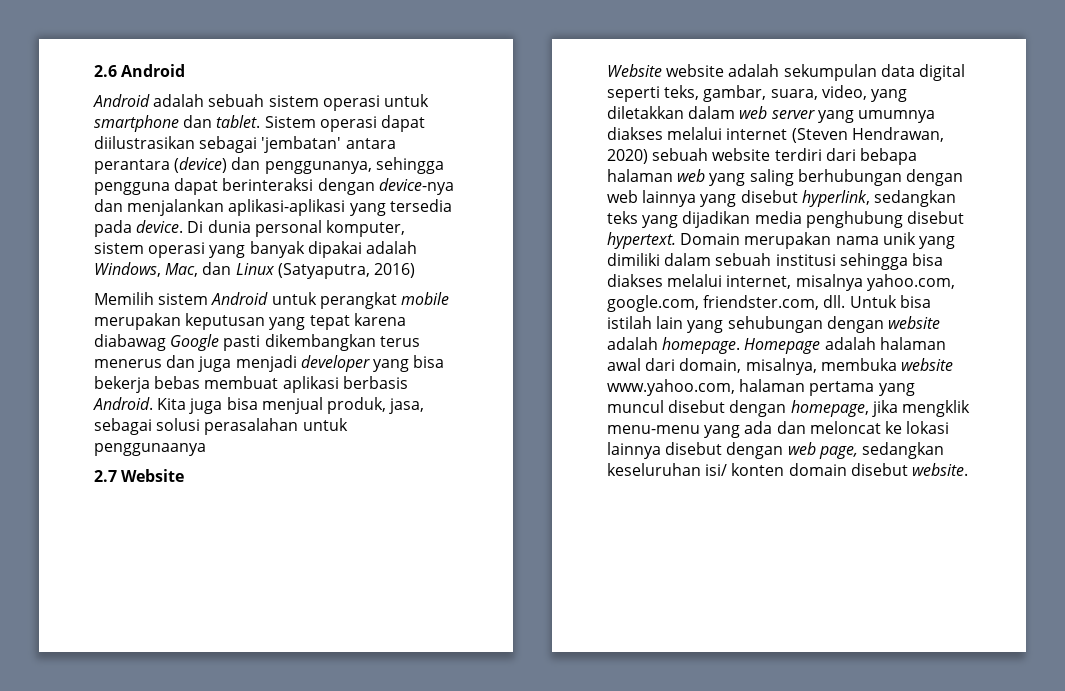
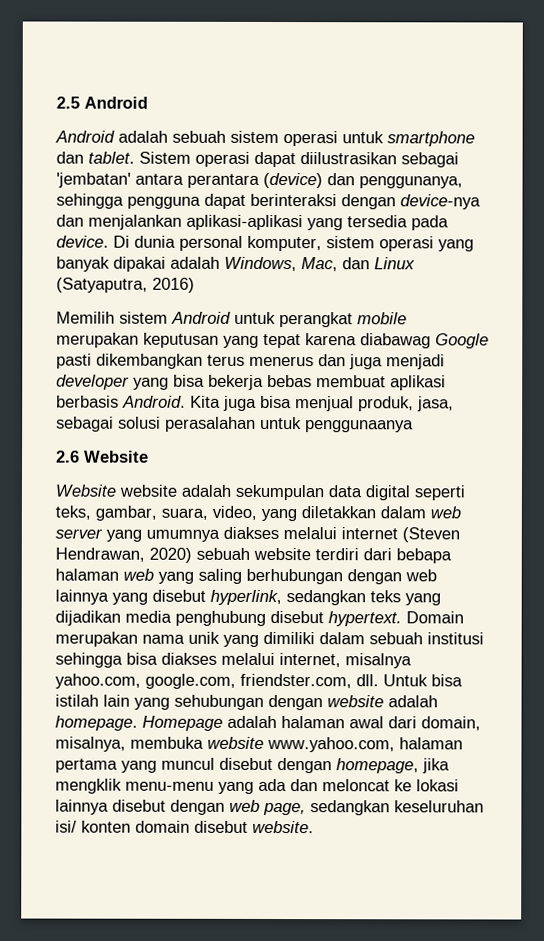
- 2.6 Android
+ 2.5 Android
- 2.7 Website
+ 2.6 Website

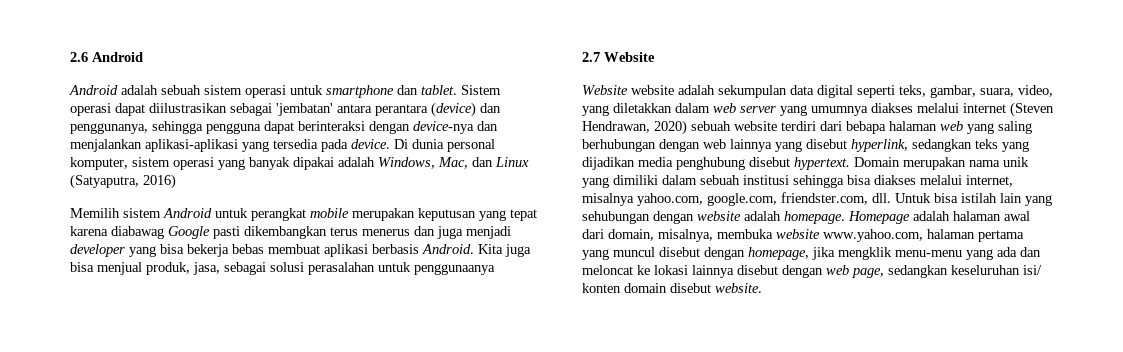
- 2.5 Android
+ 2.6 Android
- 2.6 Website
+ 2.7 Website

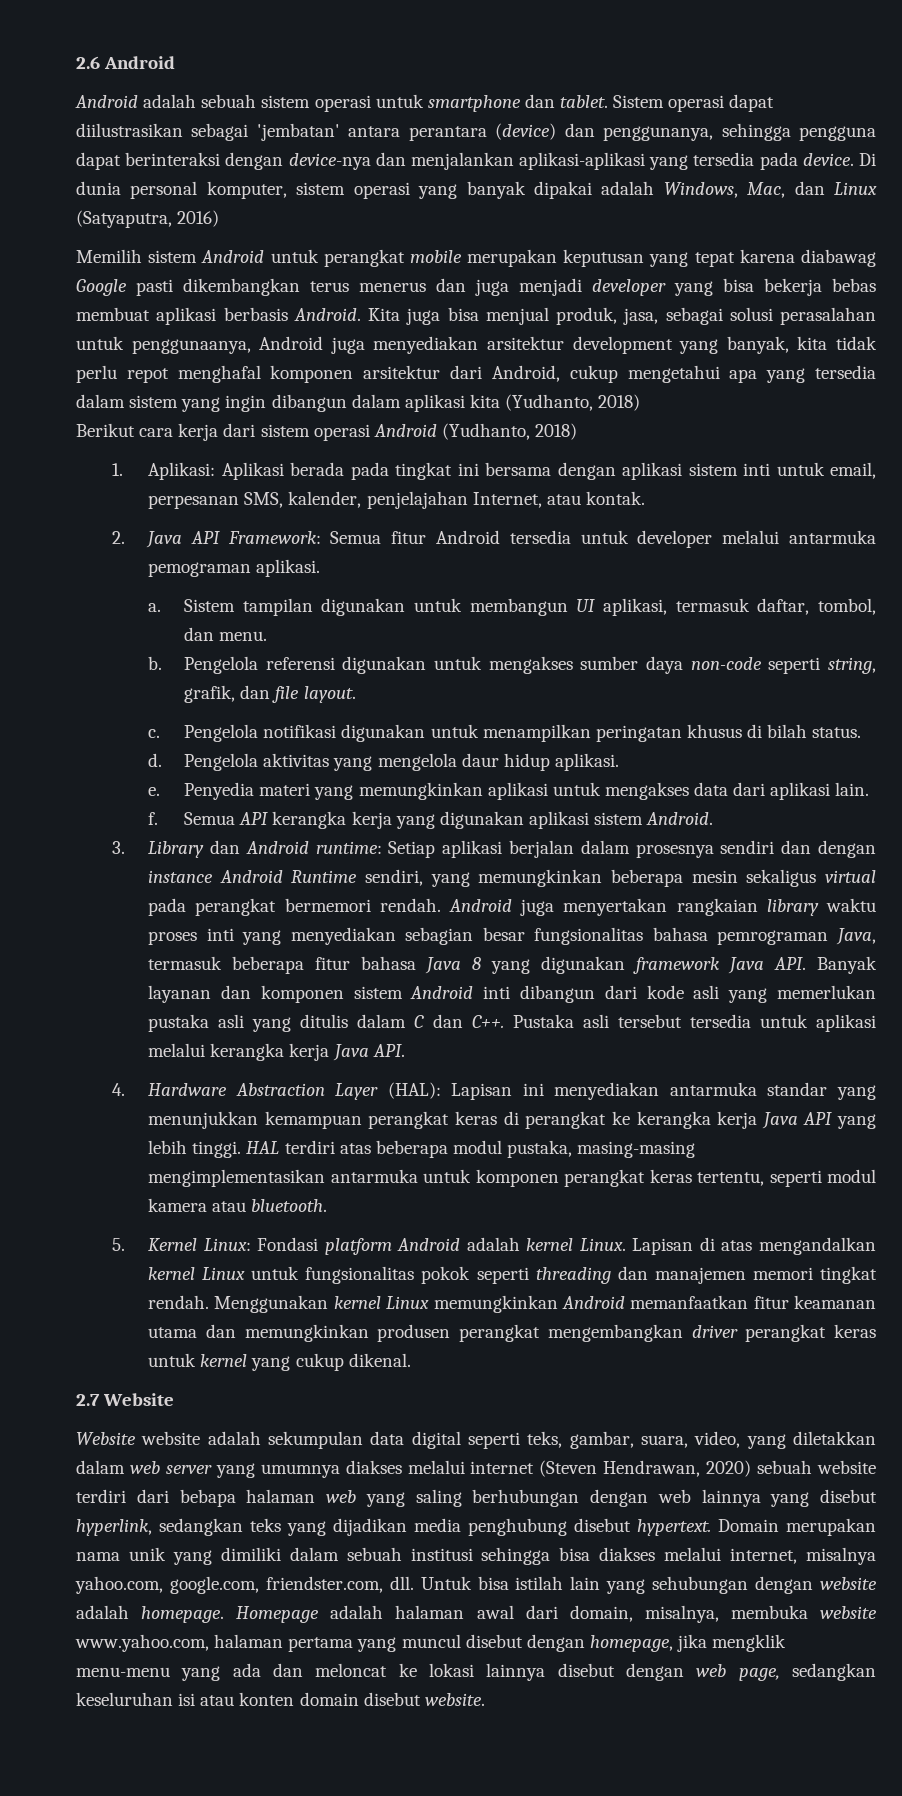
- Kita juga bisa menjual produk, jasa, sebagai solusi perasalahan untuk penggunaanya
+ Kita juga bisa menjual produk, jasa, sebagai solusi perasalahan untuk penggunaanya, Android juga menyediakan arsitektur development yang banyak, kita tidak perlu repot menghafal komponen arsitektur dari Android, cukup mengetahui apa yang tersedia dalam sistem yang ingin dibangun dalam aplikasi kita (Yudhanto, 2018)
+ Berikut cara kerja dari sistem operasi Android (Yudhanto, 2018)
+ 1. Aplikasi: Aplikasi berada pada tingkat ini bersama dengan aplikasi sistem inti untuk email, perpesanan SMS, kalender, penjelajahan Internet, atau kontak.
+ 2. Java API Framework: Semua fitur Android tersedia untuk developer melalui antarmuka pemograman aplikasi.
+ a. Sistem tampilan digunakan untuk membangun UI aplikasi, termasuk daftar, tombol, dan menu.
+ b. Pengelola referensi digunakan untuk mengakses sumber daya non-code seperti string, grafik, dan file layout.
+ c. Pengelola notifikasi digunakan untuk menampilkan peringatan khusus di bilah status.
+ d. Pengelola aktivitas yang mengelola daur hidup aplikasi.
+ e. Penyedia materi yang memungkinkan aplikasi untuk mengakses data dari aplikasi lain.
+ f. Semua API kerangka kerja yang digunakan aplikasi sistem Android.
+ 3. Library dan Android runtime: Setiap aplikasi berjalan dalam prosesnya sendiri dan dengan instance Android Runtime sendiri, yang memungkinkan beberapa mesin sekaligus virtual pada perangkat bermemori rendah. Android juga menyertakan rangkaian library waktu proses inti yang menyediakan sebagian besar fungsionalitas bahasa pemrograman Java, termasuk beberapa fitur bahasa Java 8 yang digunakan framework Java API. Banyak layanan dan komponen sistem Android inti dibangun dari kode asli yang memerlukan pustaka asli yang ditulis dalam C dan C++. Pustaka asli tersebut tersedia untuk aplikasi melalui kerangka kerja Java API.
+ 4. Hardware Abstraction Layer (HAL): Lapisan ini menyediakan antarmuka standar yang menunjukkan kemampuan perangkat keras di perangkat ke kerangka kerja Java API yang lebih tinggi. HAL terdiri atas beberapa modul pustaka, masing-masing mengimplementasikan antarmuka untuk komponen perangkat keras tertentu, seperti modul kamera atau bluetooth.
+ 5. Kernel Linux: Fondasi platform Android adalah kernel Linux. Lapisan di atas mengandalkan kernel Linux untuk fungsionalitas pokok seperti threading dan manajemen memori tingkat rendah. Menggunakan kernel Linux memungkinkan Android memanfaatkan fitur keamanan utama dan memungkinkan produsen perangkat mengembangkan driver perangkat keras untuk kernel yang cukup dikenal.
- Homepage adalah halaman awal dari domain, misalnya, membuka website www.yahoo.com, halaman pertama yang muncul disebut dengan homepage, jika mengklik menu-menu yang ada dan meloncat ke lokasi lainnya disebut dengan web page, sedangkan keseluruhan isi/ konten domain disebut website.
+ Homepage adalah halaman awal dari domain, misalnya, membuka website www.yahoo.com, halaman pertama yang muncul disebut dengan homepage, jika mengklik menu-menu yang ada dan meloncat ke lokasi lainnya disebut dengan web page, sedangkan keseluruhan isi atau konten domain disebut website.

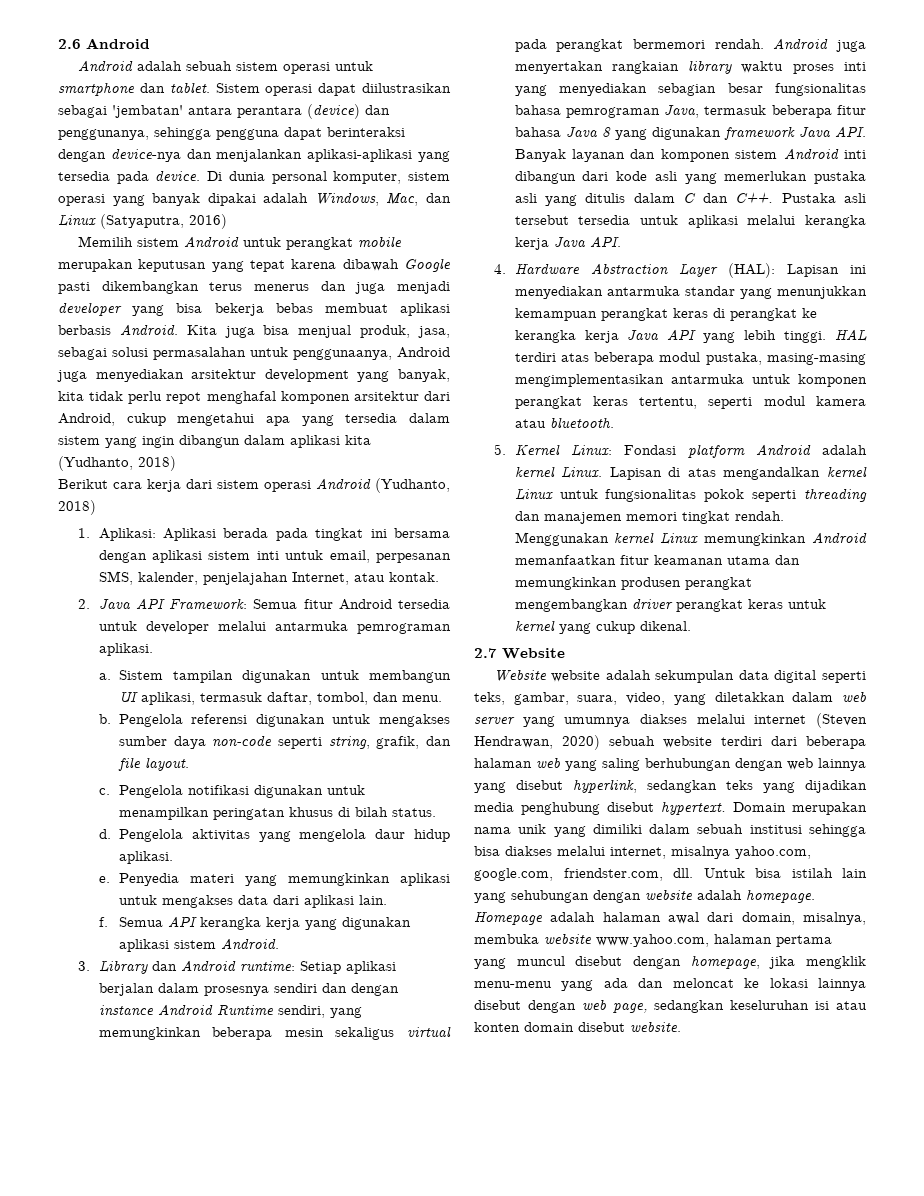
- Memilih sistem Android untuk perangkat mobile merupakan keputusan yang tepat karena diabawag Google pasti dikembangkan terus menerus dan juga menjadi developer yang bisa bekerja bebas membuat aplikasi berbasis Android.
+ Memilih sistem Android untuk perangkat mobile merupakan keputusan yang tepat karena dibawah Google pasti dikembangkan terus menerus dan juga menjadi developer yang bisa bekerja bebas membuat aplikasi berbasis Android.
- Kita juga bisa menjual produk, jasa, sebagai solusi perasalahan untuk penggunaanya, Android juga menyediakan arsitektur development yang banyak, kita tidak perlu repot menghafal komponen arsitektur dari Android, cukup mengetahui apa yang tersedia dalam sistem yang ingin dibangun dalam aplikasi kita (Yudhanto, 2018)
+ Kita juga bisa menjual produk, jasa, sebagai solusi permasalahan untuk penggunaanya, Android juga menyediakan arsitektur development yang banyak, kita tidak perlu repot menghafal komponen arsitektur dari Android, cukup mengetahui apa yang tersedia dalam sistem yang ingin dibangun dalam aplikasi kita (Yudhanto, 2018)
- 2. Java API Framework: Semua fitur Android tersedia untuk developer melalui antarmuka pemograman aplikasi.
+ 2. Java API Framework: Semua fitur Android tersedia untuk developer melalui antarmuka pemrograman aplikasi.
- Website website adalah sekumpulan data digital seperti teks, gambar, suara, video, yang diletakkan dalam web server yang umumnya diakses melalui internet (Steven Hendrawan, 2020) sebuah website terdiri dari bebapa halaman web yang saling berhubungan dengan web lainnya yang disebut hyperlink, sedangkan teks yang dijadikan media penghubung disebut hypertext.
+ Website website adalah sekumpulan data digital seperti teks, gambar, suara, video, yang diletakkan dalam web server yang umumnya diakses melalui internet (Steven Hendrawan, 2020) sebuah website terdiri dari beberapa halaman web yang saling berhubungan dengan web lainnya yang disebut hyperlink, sedangkan teks yang dijadikan media penghubung disebut hypertext.

